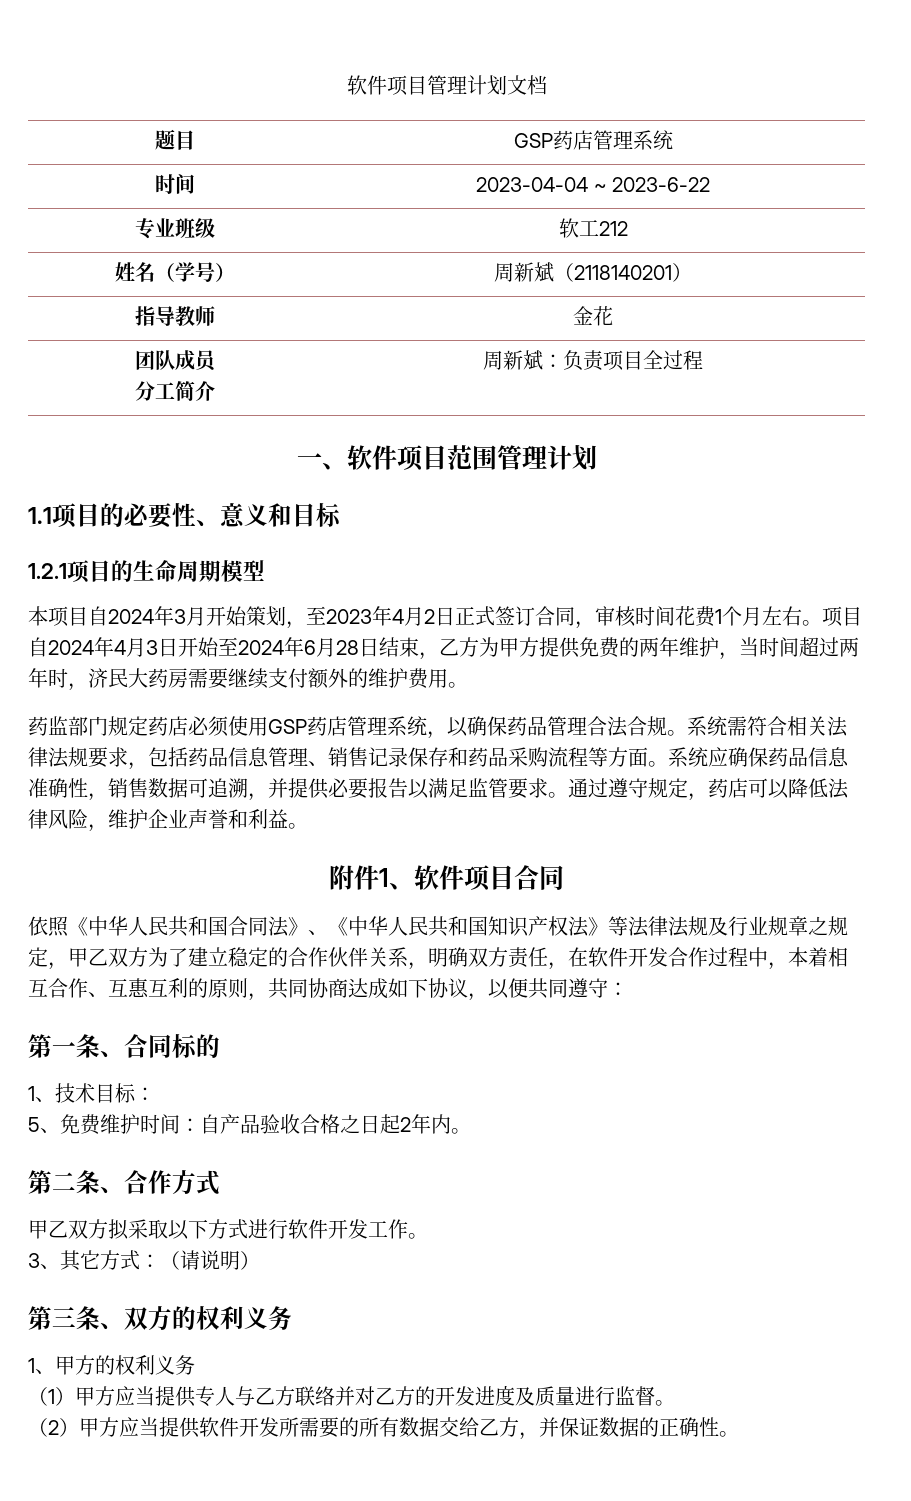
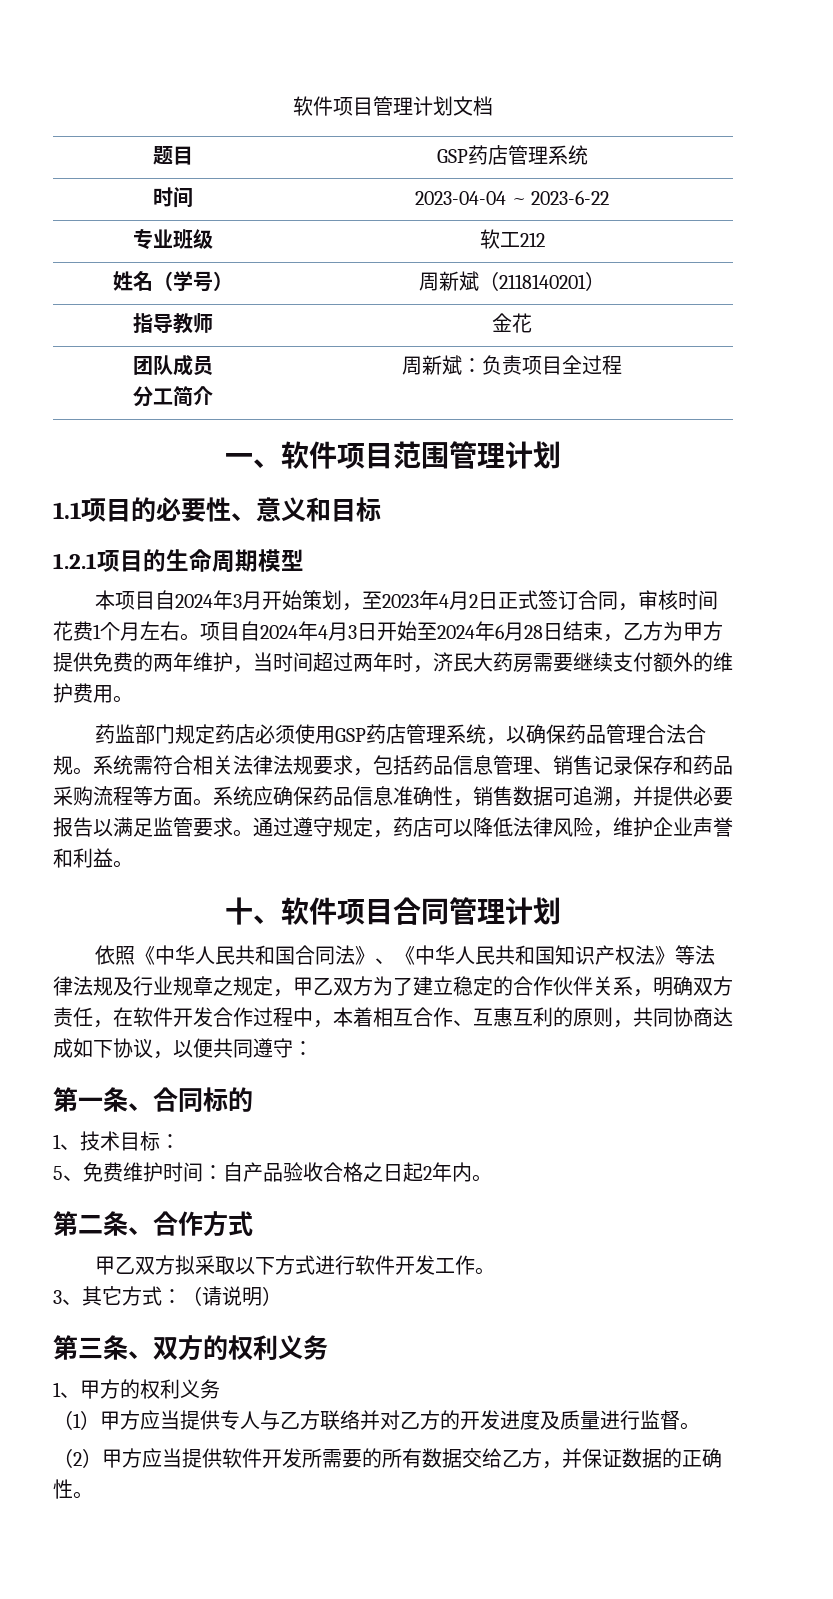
- 附件1、软件项目合同
+ 十、软件项目合同管理计划

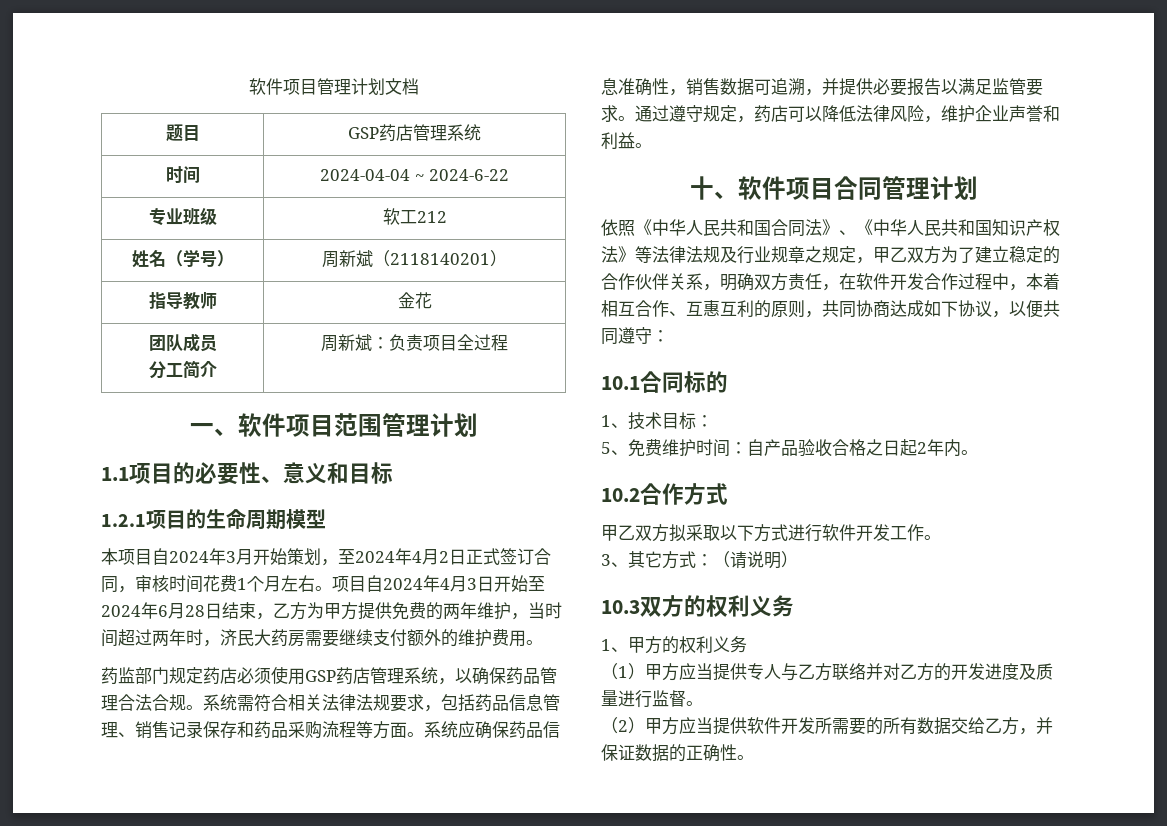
- 时间 | 2023-04-04 ~ 2023-6-22
+ 时间 | 2024-04-04 ~ 2024-6-22
- 本项目自2024年3月开始策划，至2023年4月2日正式签订合同，审核时间花费1个月左右。
+ 本项目自2024年3月开始策划，至2024年4月2日正式签订合同，审核时间花费1个月左右。
- 第一条、合同标的
+ 10.1合同标的
- 第二条、合作方式
+ 10.2合作方式
- 第三条、双方的权利义务
+ 10.3双方的权利义务

